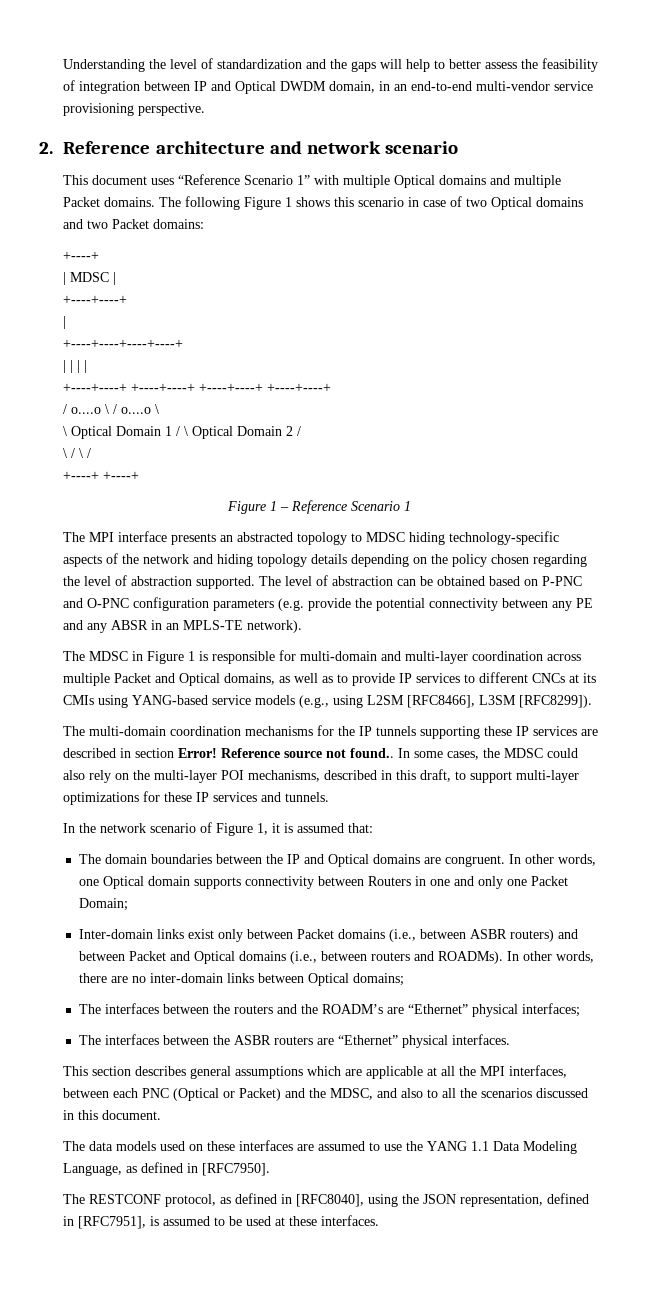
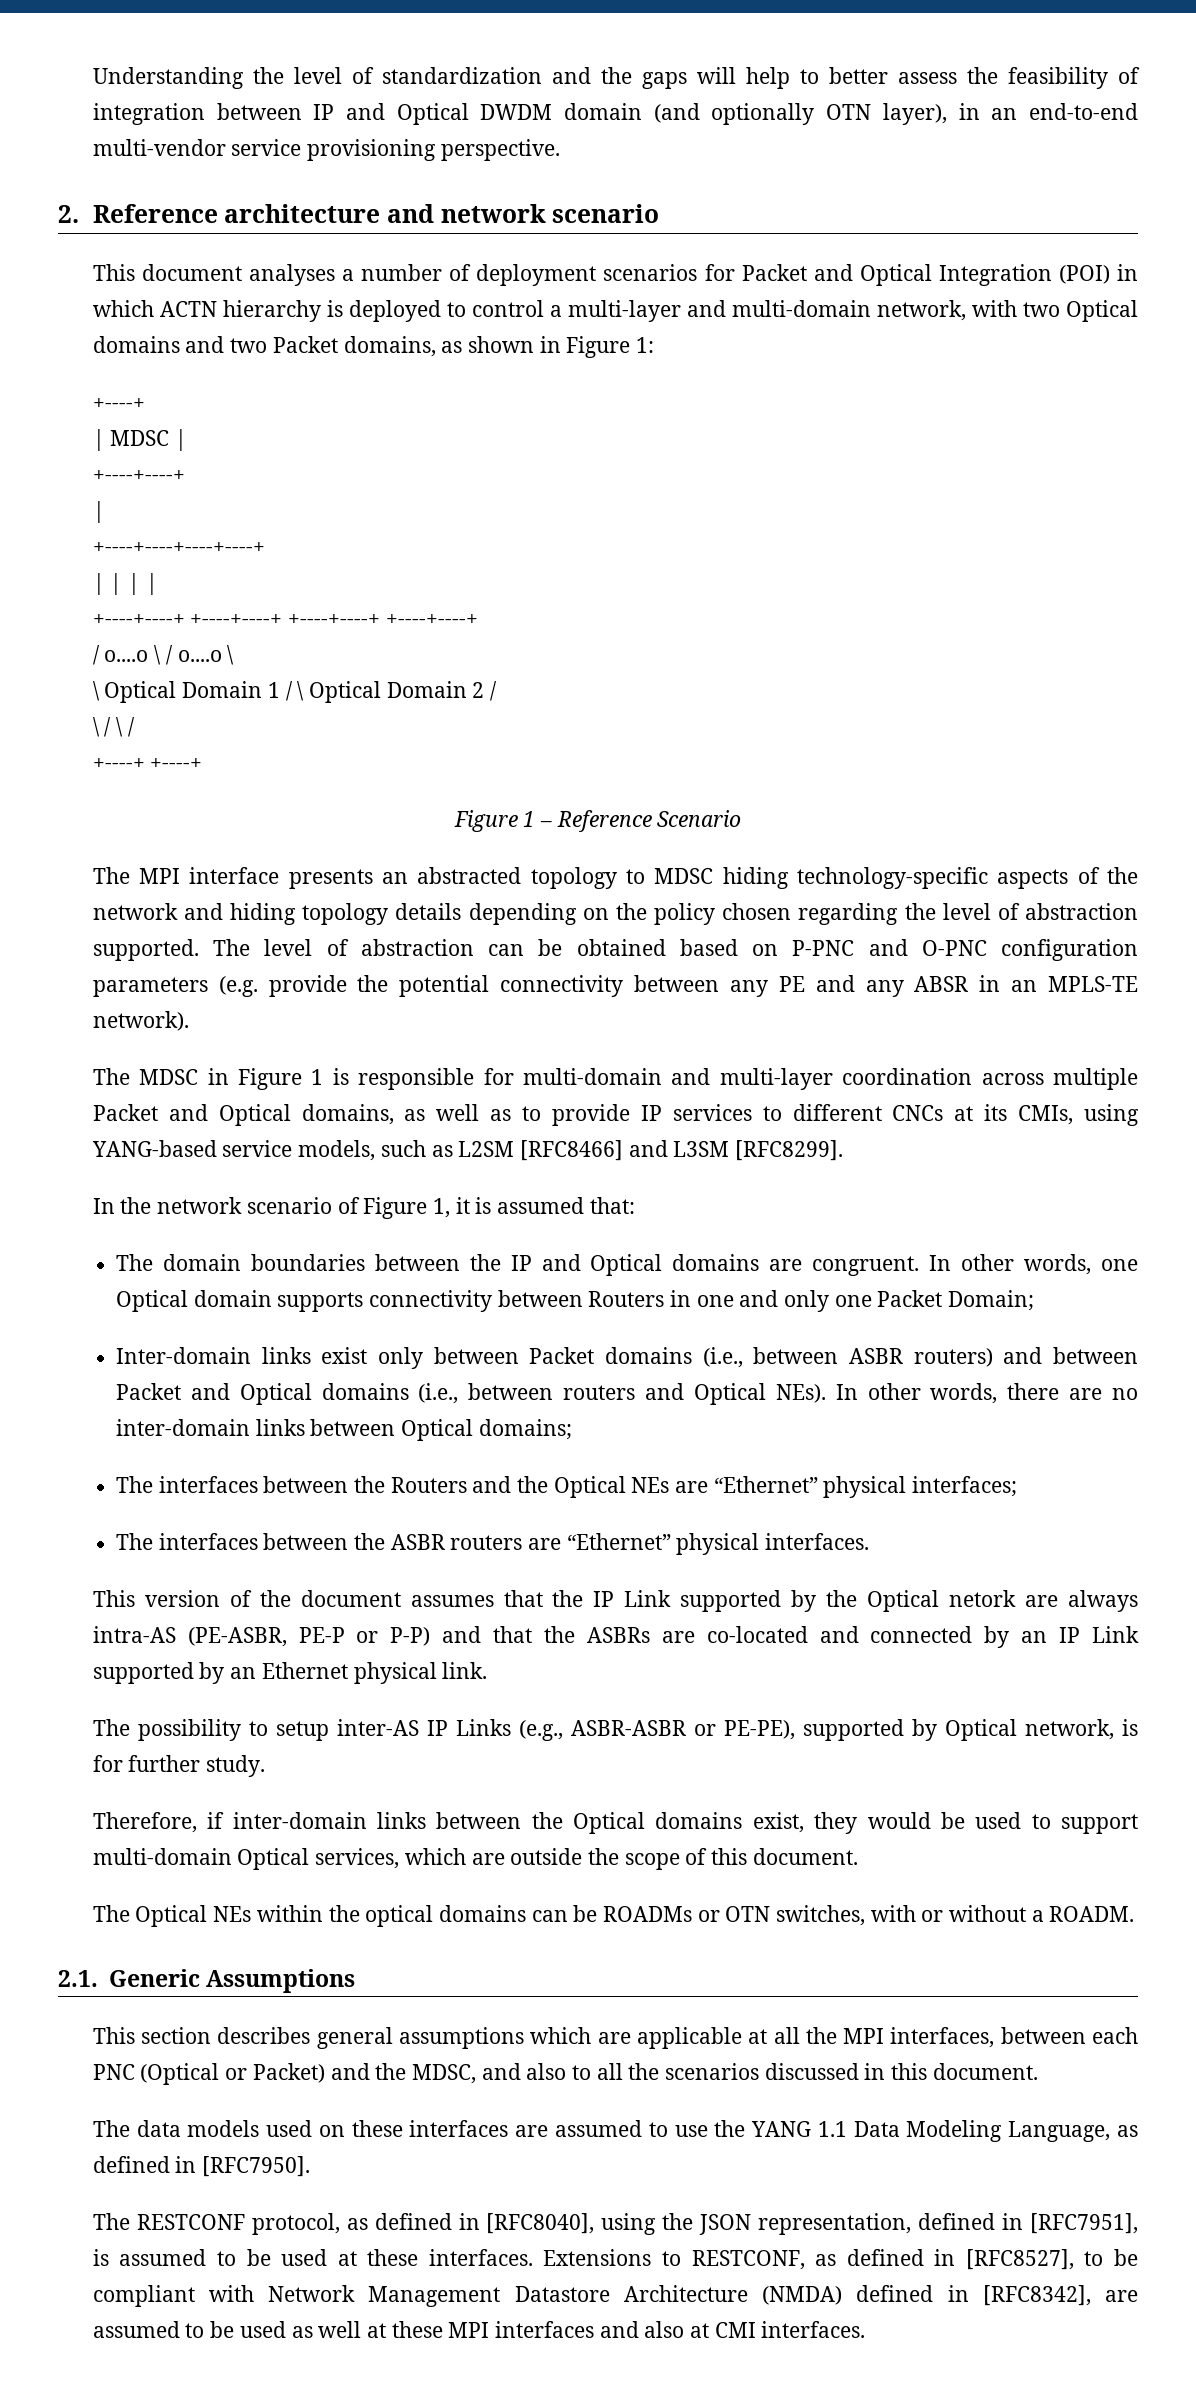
- Understanding the level of standardization and the gaps will help to better assess the feasibility of integration between IP and Optical DWDM domain, in an end-to-end multi-vendor service provisioning perspective.
+ Understanding the level of standardization and the gaps will help to better assess the feasibility of integration between IP and Optical DWDM domain (and optionally OTN layer), in an end-to-end multi-vendor service provisioning perspective.
- This document uses “Reference Scenario 1” with multiple Optical domains and multiple Packet domains. The following Figure 1 shows this scenario in case of two Optical domains and two Packet domains:
+ This document analyses a number of deployment scenarios for Packet and Optical Integration (POI) in which ACTN hierarchy is deployed to control a multi-layer and multi-domain network, with two Optical domains and two Packet domains, as shown in Figure 1:
- Figure 1 – Reference Scenario 1
+ Figure 1 – Reference Scenario
- The MDSC in Figure 1 is responsible for multi-domain and multi-layer coordination across multiple Packet and Optical domains, as well as to provide IP services to different CNCs at its CMIs using YANG-based service models (e.g., using L2SM [RFC8466], L3SM [RFC8299]).
- The multi-domain coordination mechanisms for the IP tunnels supporting these IP services are described in section Error! Reference source not found.. In some cases, the MDSC could also rely on the multi-layer POI mechanisms, described in this draft, to support multi-layer optimizations for these IP services and tunnels.
+ The MDSC in Figure 1 is responsible for multi-domain and multi-layer coordination across multiple Packet and Optical domains, as well as to provide IP services to different CNCs at its CMIs, using YANG-based service models, such as L2SM [RFC8466] and L3SM [RFC8299].
- Inter-domain links exist only between Packet domains (i.e., between ASBR routers) and between Packet and Optical domains (i.e., between routers and ROADMs).
+ Inter-domain links exist only between Packet domains (i.e., between ASBR routers) and between Packet and Optical domains (i.e., between routers and Optical NEs).
- The interfaces between the routers and the ROADM’s are “Ethernet” physical interfaces;
+ The interfaces between the Routers and the Optical NEs are “Ethernet” physical interfaces;
+ This version of the document assumes that the IP Link supported by the Optical netork are always intra-AS (PE-ASBR, PE-P or P-P) and that the ASBRs are co-located and connected by an IP Link supported by an Ethernet physical link.
+ The possibility to setup inter-AS IP Links (e.g., ASBR-ASBR or PE-PE), supported by Optical network, is for further study.
+ Therefore, if inter-domain links between the Optical domains exist, they would be used to support multi-domain Optical services, which are outside the scope of this document.
+ The Optical NEs within the optical domains can be ROADMs or OTN switches, with or without a ROADM.
+ 2.1. Generic Assumptions
+ Extensions to RESTCONF, as defined in [RFC8527], to be compliant with Network Management Datastore Architecture (NMDA) defined in [RFC8342], are assumed to be used as well at these MPI interfaces and also at CMI interfaces.

